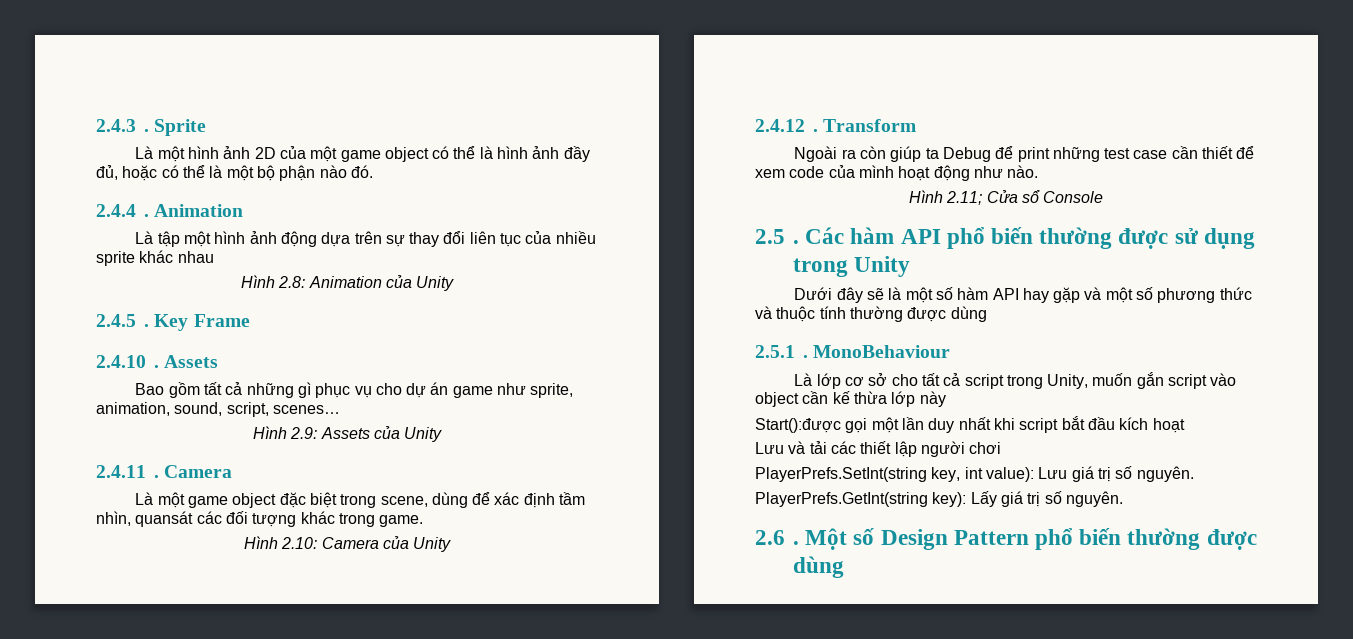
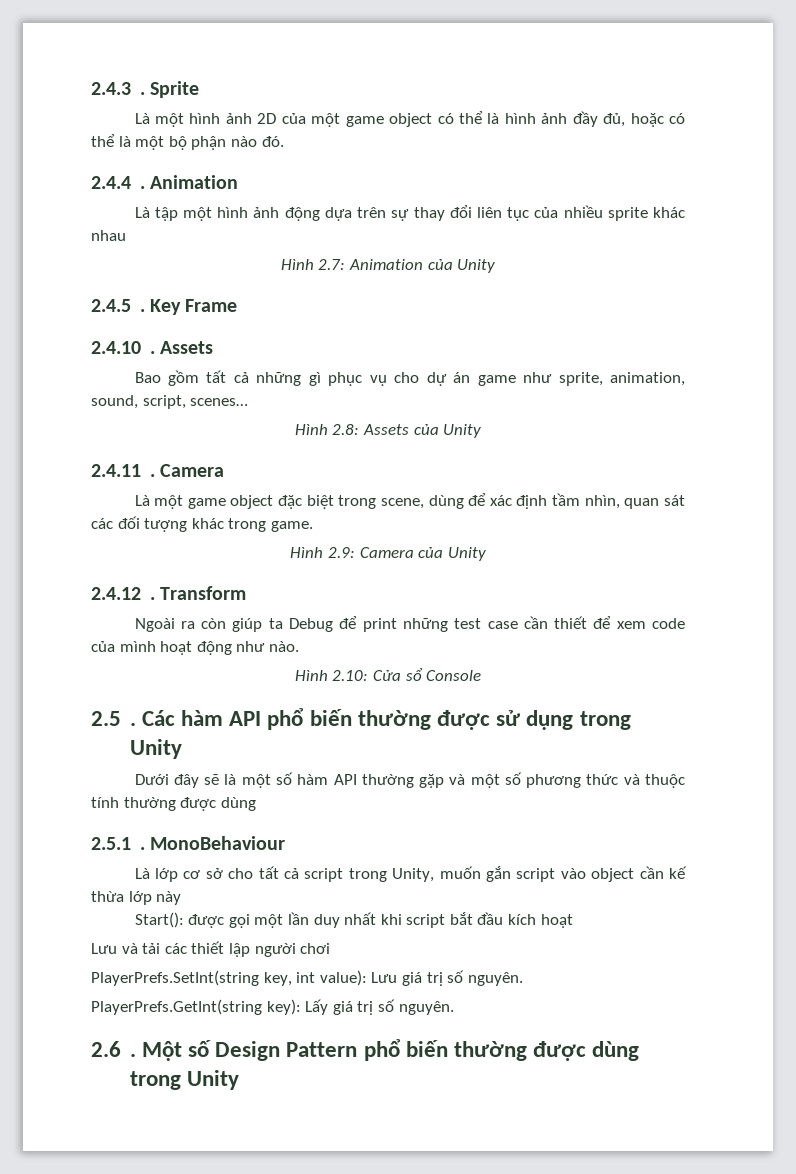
- Hình 2.8: Animation của Unity
+ Hình 2.7: Animation của Unity
- Hình 2.9: Assets của Unity
+ Hình 2.8: Assets của Unity
- Là một game object đặc biệt trong scene, dùng để xác định tầm nhìn, quansát các đối tượng khác trong game.
+ Là một game object đặc biệt trong scene, dùng để xác định tầm nhìn, quan sát các đối tượng khác trong game.
- Hình 2.10: Camera của Unity
+ Hình 2.9: Camera của Unity
- Hình 2.11; Cửa sổ Console
+ Hình 2.10: Cửa sổ Console
- Dưới đây sẽ là một số hàm API hay gặp và một số phương thức và thuộc tính thường được dùng
+ Dưới đây sẽ là một số hàm API thường gặp và một số phương thức và thuộc tính thường được dùng
- Start():được gọi một lần duy nhất khi script bắt đầu kích hoạt
+ Start(): được gọi một lần duy nhất khi script bắt đầu kích hoạt
- Một số Design Pattern phổ biến thường được dùng
+ Một số Design Pattern phổ biến thường được dùng trong Unity

